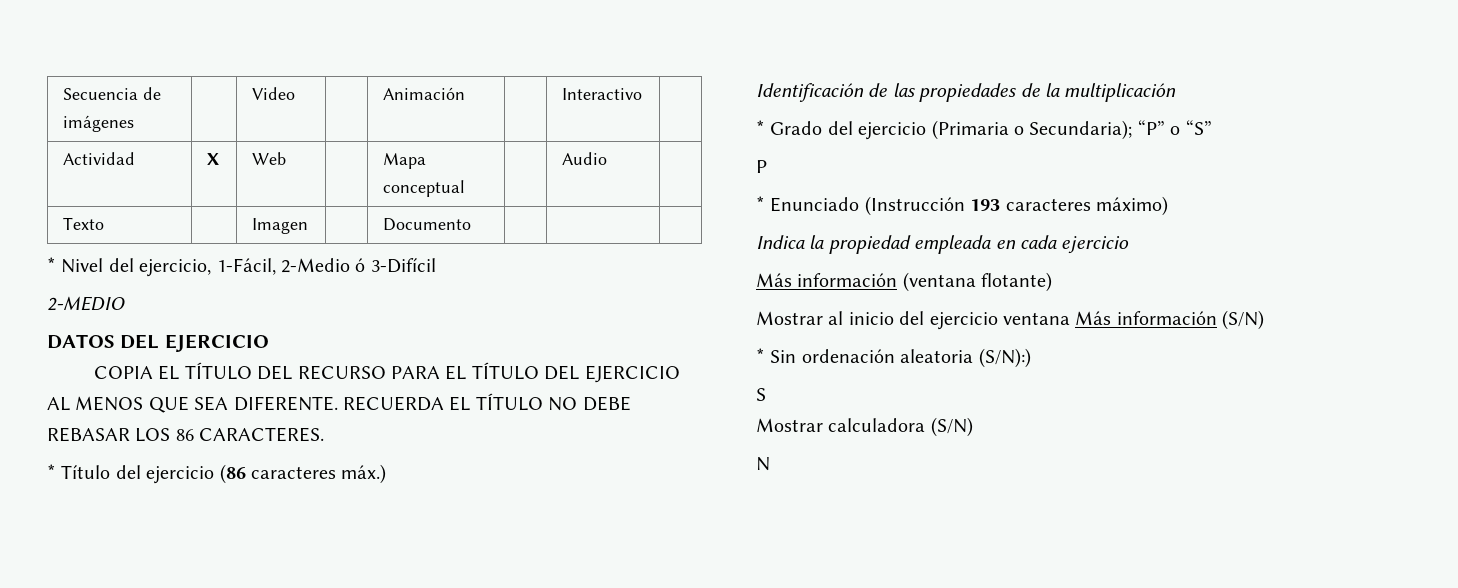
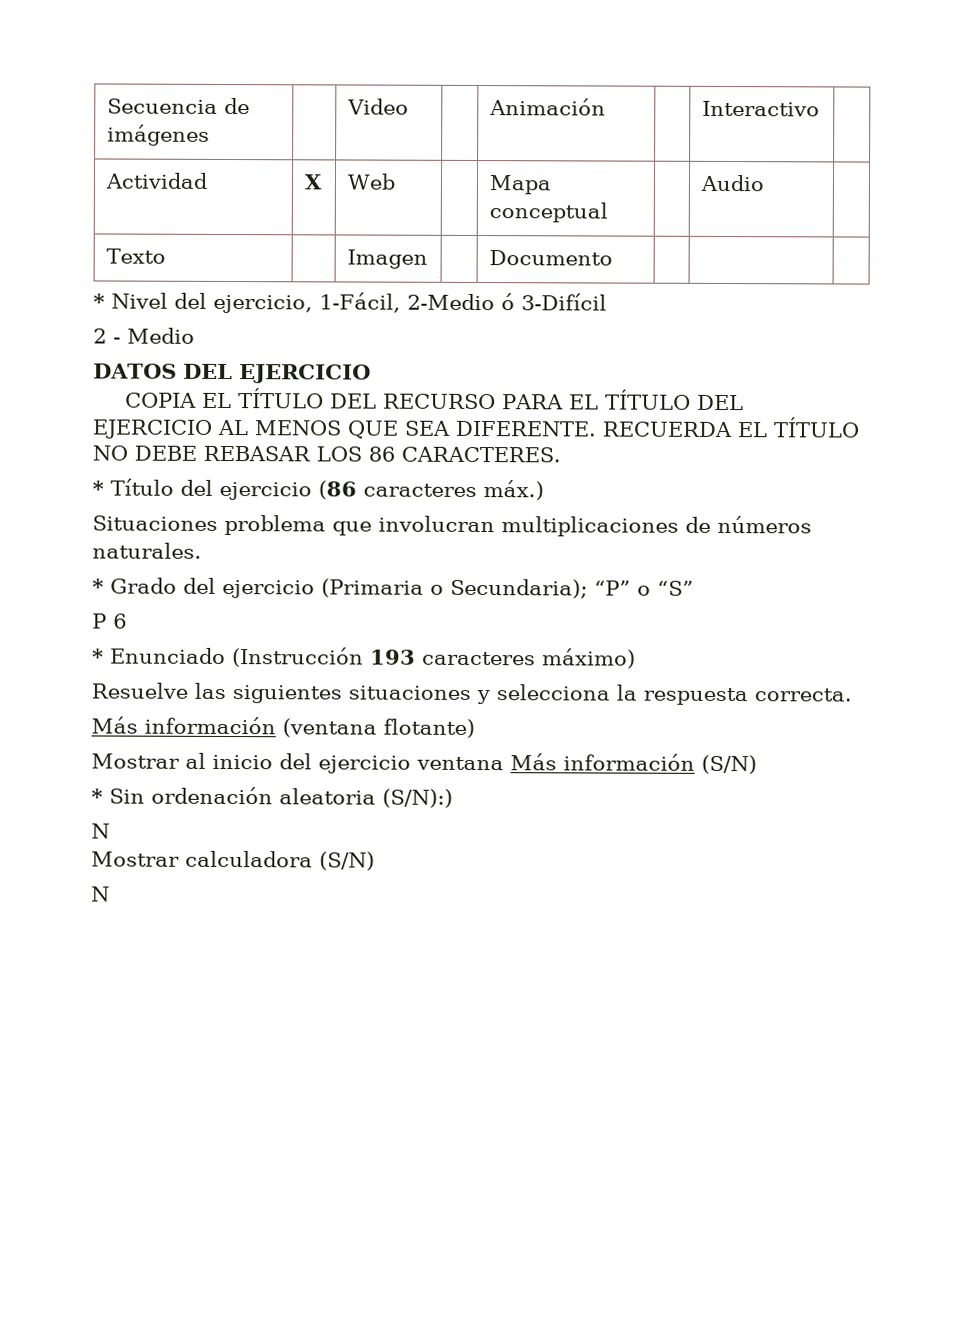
- 2-MEDIO
+ 2 - Medio
- Identificación de las propiedades de la multiplicación
+ Situaciones problema que involucran multiplicaciones de números naturales.
- P
+ P 6
- Indica la propiedad empleada en cada ejercicio
+ Resuelve las siguientes situaciones y selecciona la respuesta correcta.
  * Sin ordenación aleatoria (S/N):)
- S
+ N

